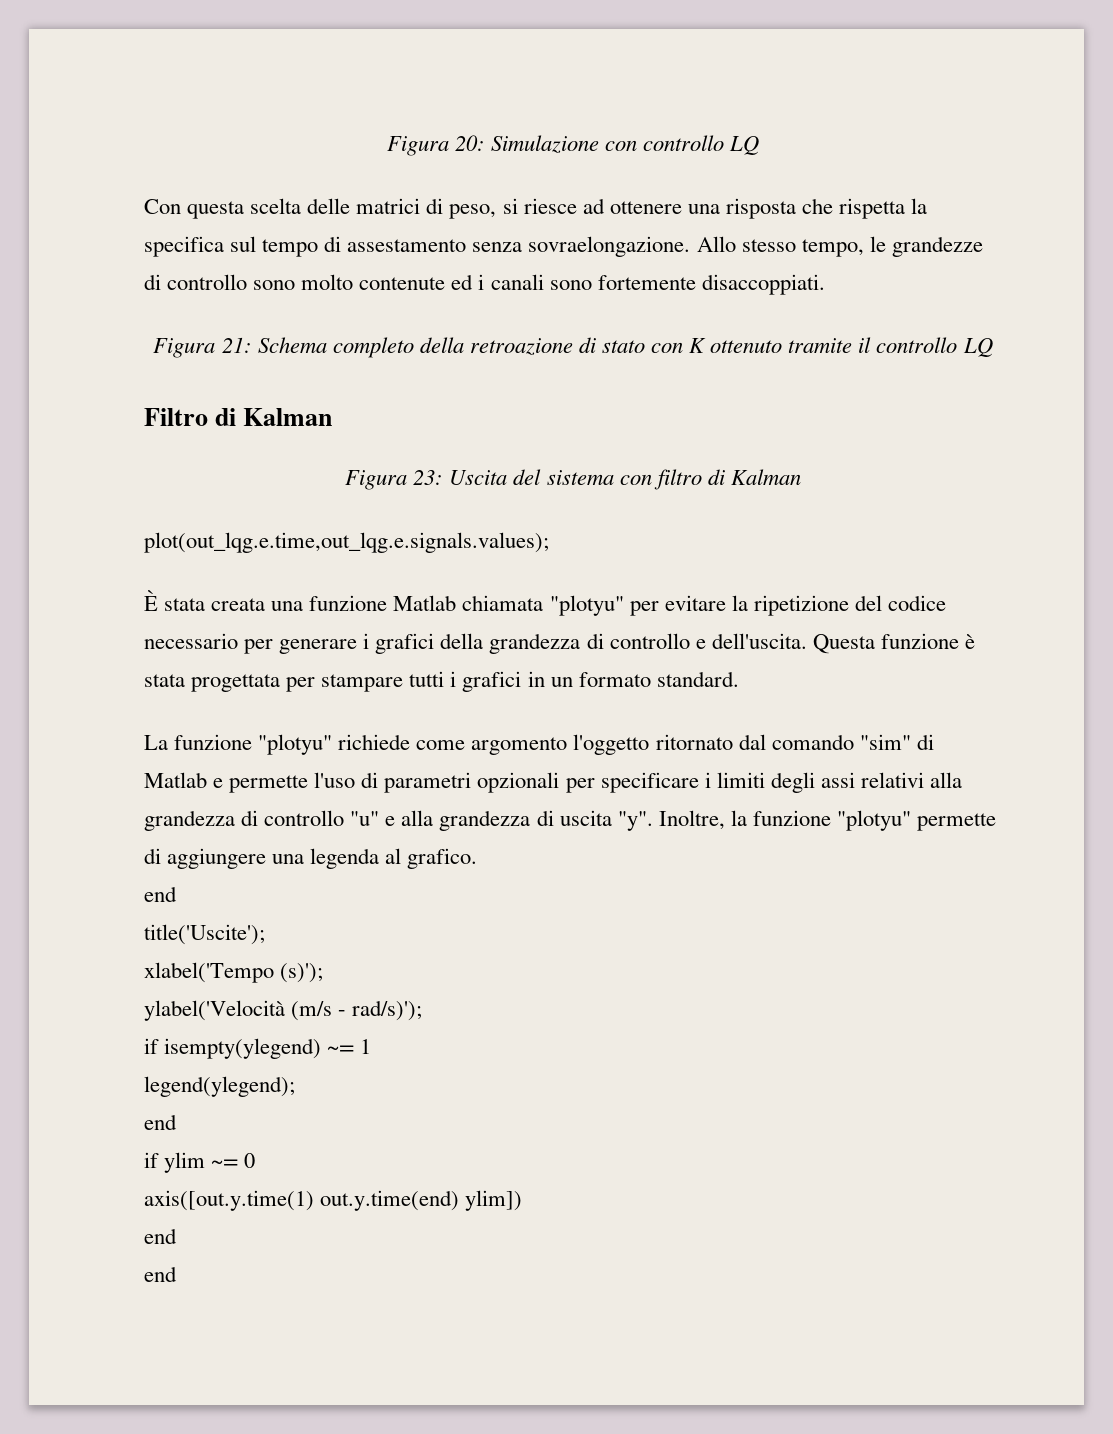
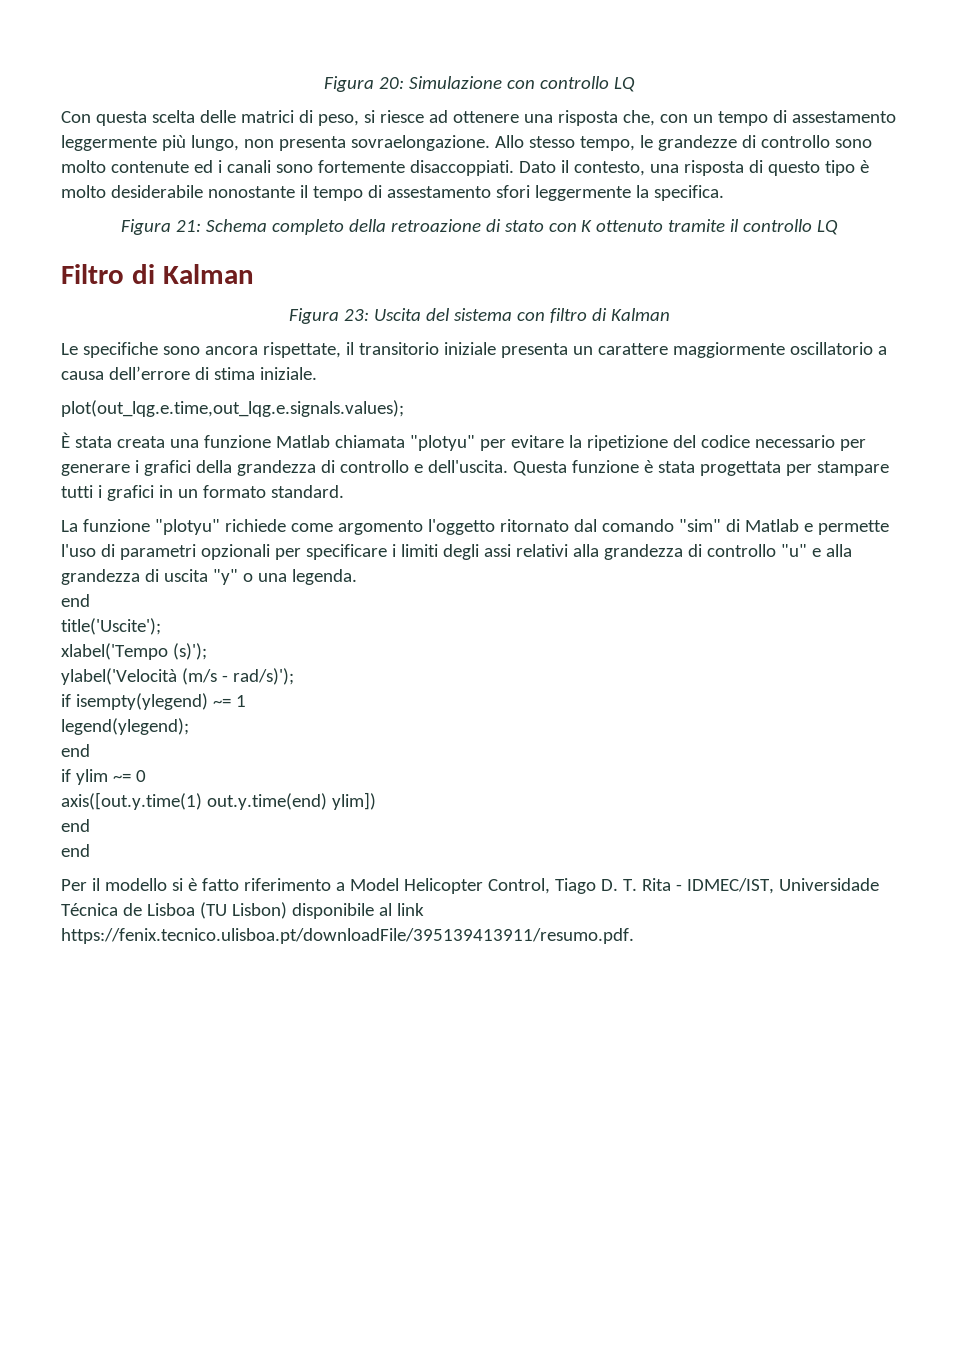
- Con questa scelta delle matrici di peso, si riesce ad ottenere una risposta che rispetta la specifica sul tempo di assestamento senza sovraelongazione.
+ Con questa scelta delle matrici di peso, si riesce ad ottenere una risposta che, con un tempo di assestamento leggermente più lungo, non presenta sovraelongazione.
+ Dato il contesto, una risposta di questo tipo è molto desiderabile nonostante il tempo di assestamento sfori leggermente la specifica.
+ Le specifiche sono ancora rispettate, il transitorio iniziale presenta un carattere maggiormente oscillatorio a causa dell’errore di stima iniziale.
- La funzione "plotyu" richiede come argomento l'oggetto ritornato dal comando "sim" di Matlab e permette l'uso di parametri opzionali per specificare i limiti degli assi relativi alla grandezza di controllo "u" e alla grandezza di uscita "y". Inoltre, la funzione "plotyu" permette di aggiungere una legenda al grafico.
+ La funzione "plotyu" richiede come argomento l'oggetto ritornato dal comando "sim" di Matlab e permette l'uso di parametri opzionali per specificare i limiti degli assi relativi alla grandezza di controllo "u" e alla grandezza di uscita "y" o una legenda.
+ Per il modello si è fatto riferimento a Model Helicopter Control, Tiago D. T. Rita - IDMEC/IST, Universidade Técnica de Lisboa (TU Lisbon) disponibile al link https://fenix.tecnico.ulisboa.pt/downloadFile/395139413911/resumo.pdf.

